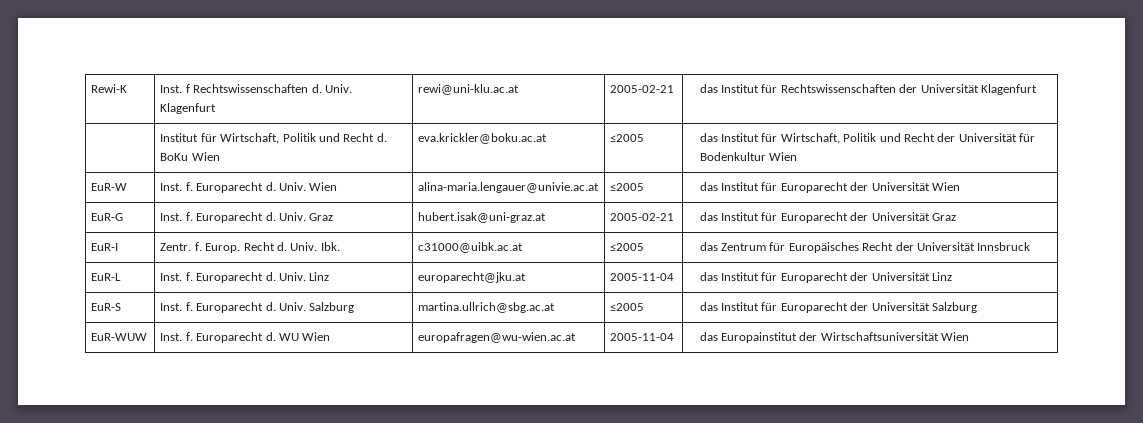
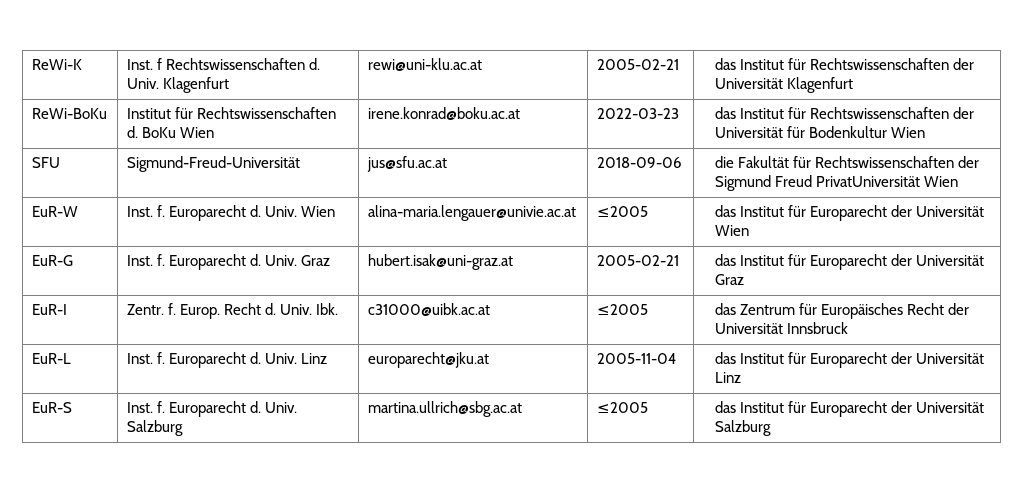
- Rewi-K | Inst. f Rechtswissenschaften d. Univ. Klagenfurt | rewi@uni-klu.ac.at | 2005-02-21 | das Institut für Rechtswissenschaften der Universität Klagenfurt
+ ReWi-K | Inst. f Rechtswissenschaften d. Univ. Klagenfurt | rewi@uni-klu.ac.at | 2005-02-21 | das Institut für Rechtswissenschaften der Universität Klagenfurt
- | Institut für Wirtschaft, Politik und Recht d. BoKu Wien | eva.krickler@boku.ac.at | ≤2005 | das Institut für Wirtschaft, Politik und Recht der Universität für Bodenkultur Wien
+ ReWi-BoKu | Institut für Rechtswissenschaften d. BoKu Wien | irene.konrad@boku.ac.at | 2022-03-23 | das Institut für Rechtswissenschaften der Universität für Bodenkultur Wien
+ SFU | Sigmund-Freud-Universität | jus@sfu.ac.at | 2018-09-06 | die Fakultät für Rechtswissenschaften der Sigmund Freud PrivatUniversität Wien
- EuR-WUW | Inst. f. Europarecht d. WU Wien | europafragen@wu-wien.ac.at | 2005-11-04 | das Europainstitut der Wirtschaftsuniversität Wien

